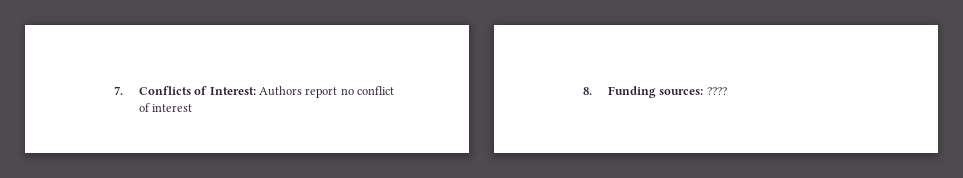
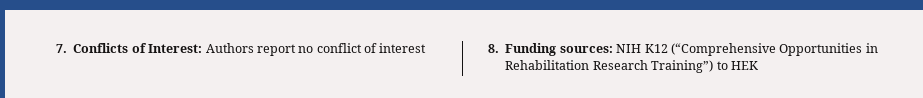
- 8. Funding sources: ????
+ 8. Funding sources: NIH K12 (“Comprehensive Opportunities in Rehabilitation Research Training”) to HEK

